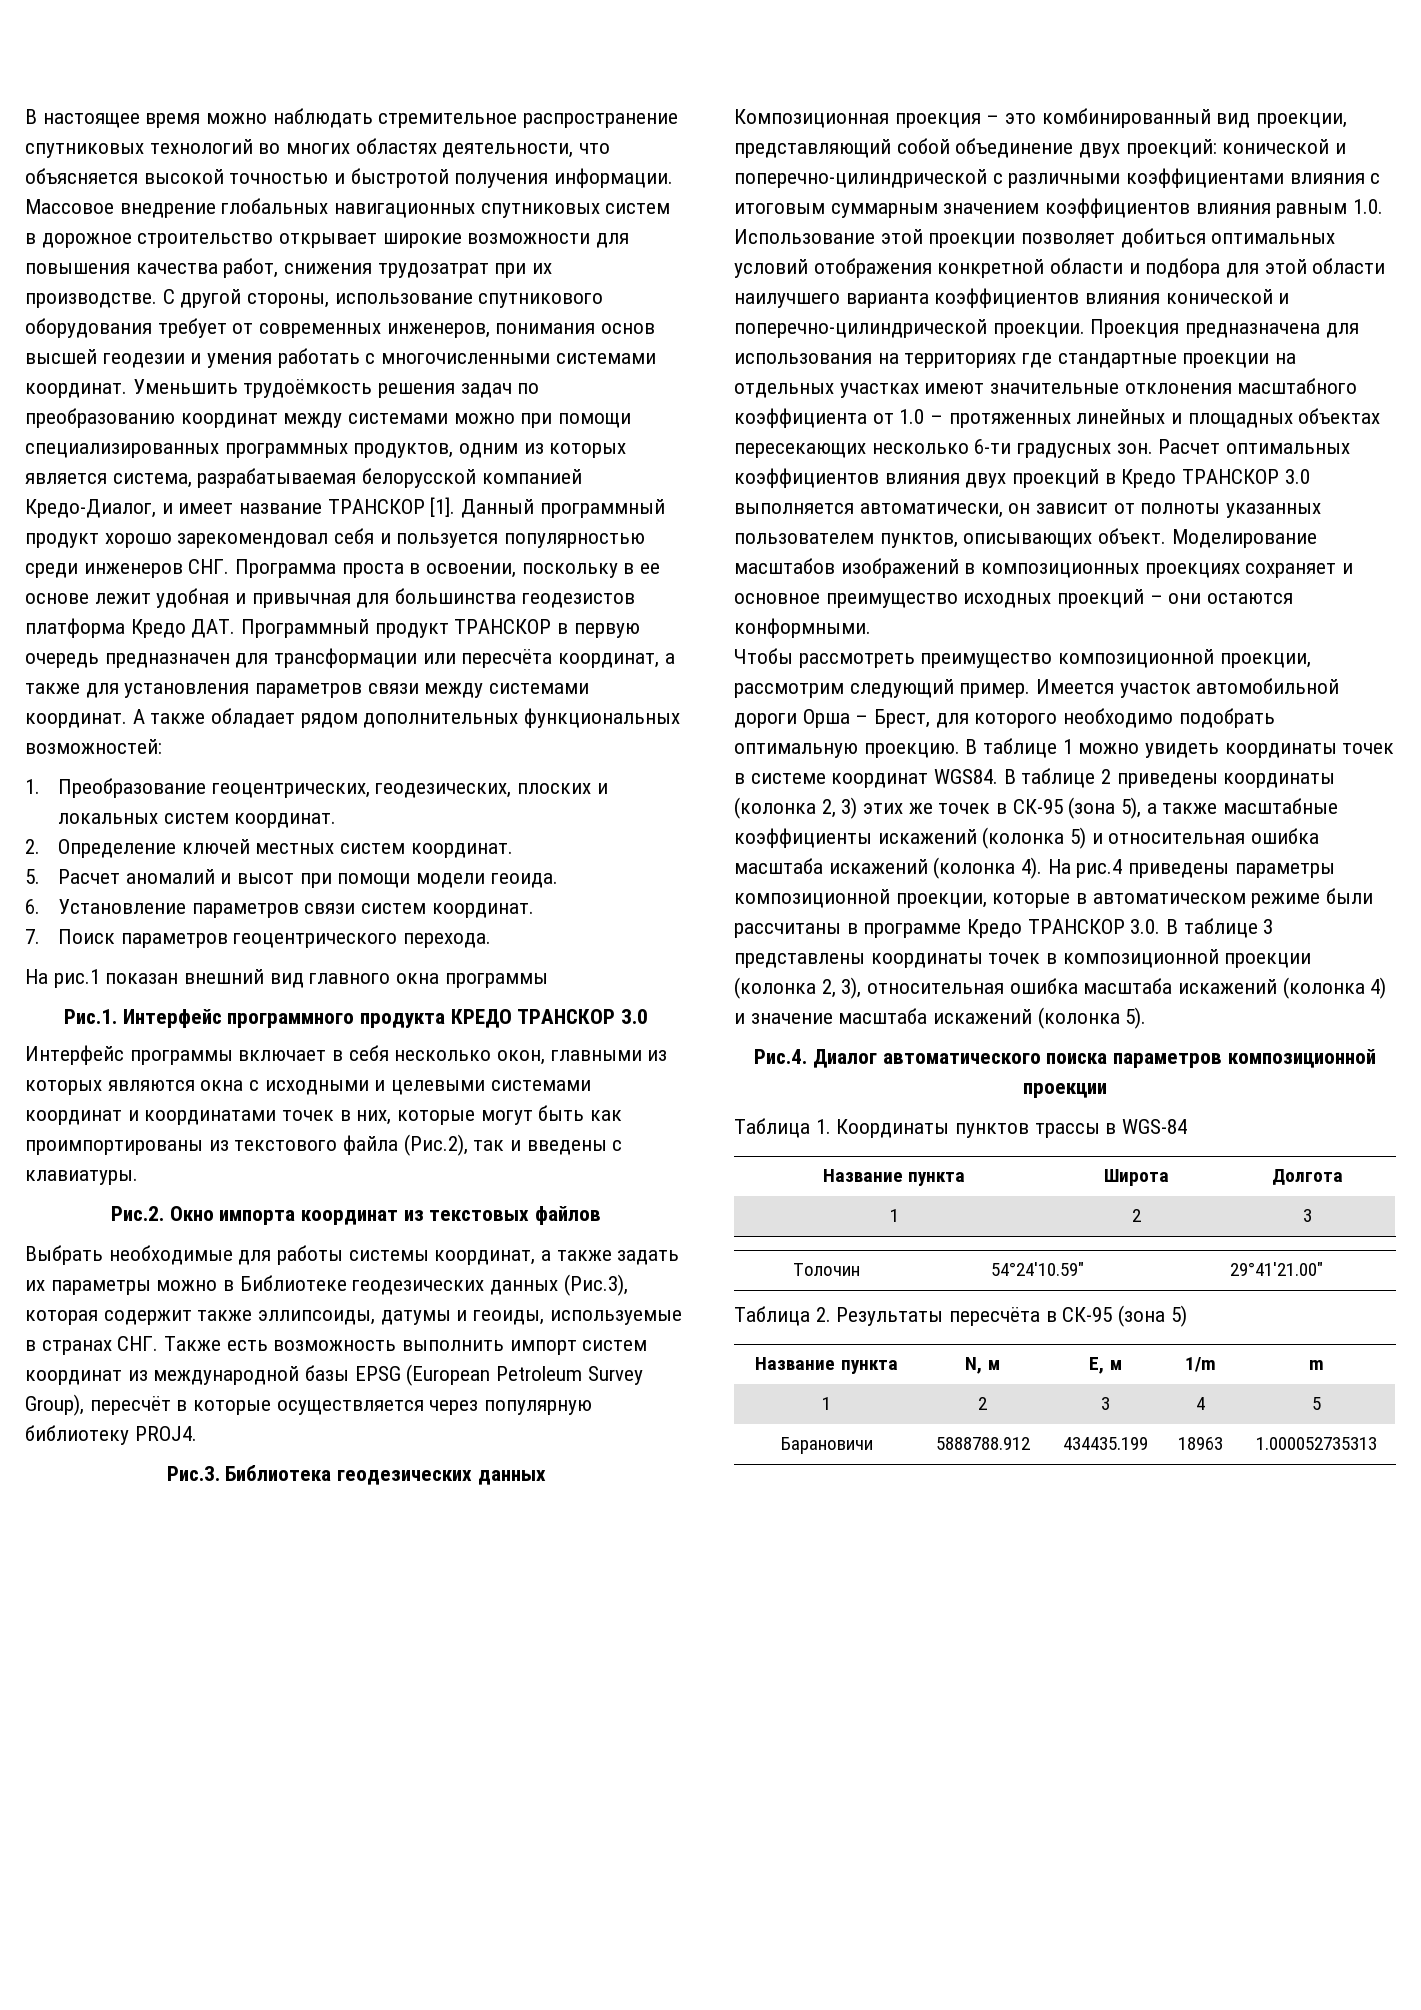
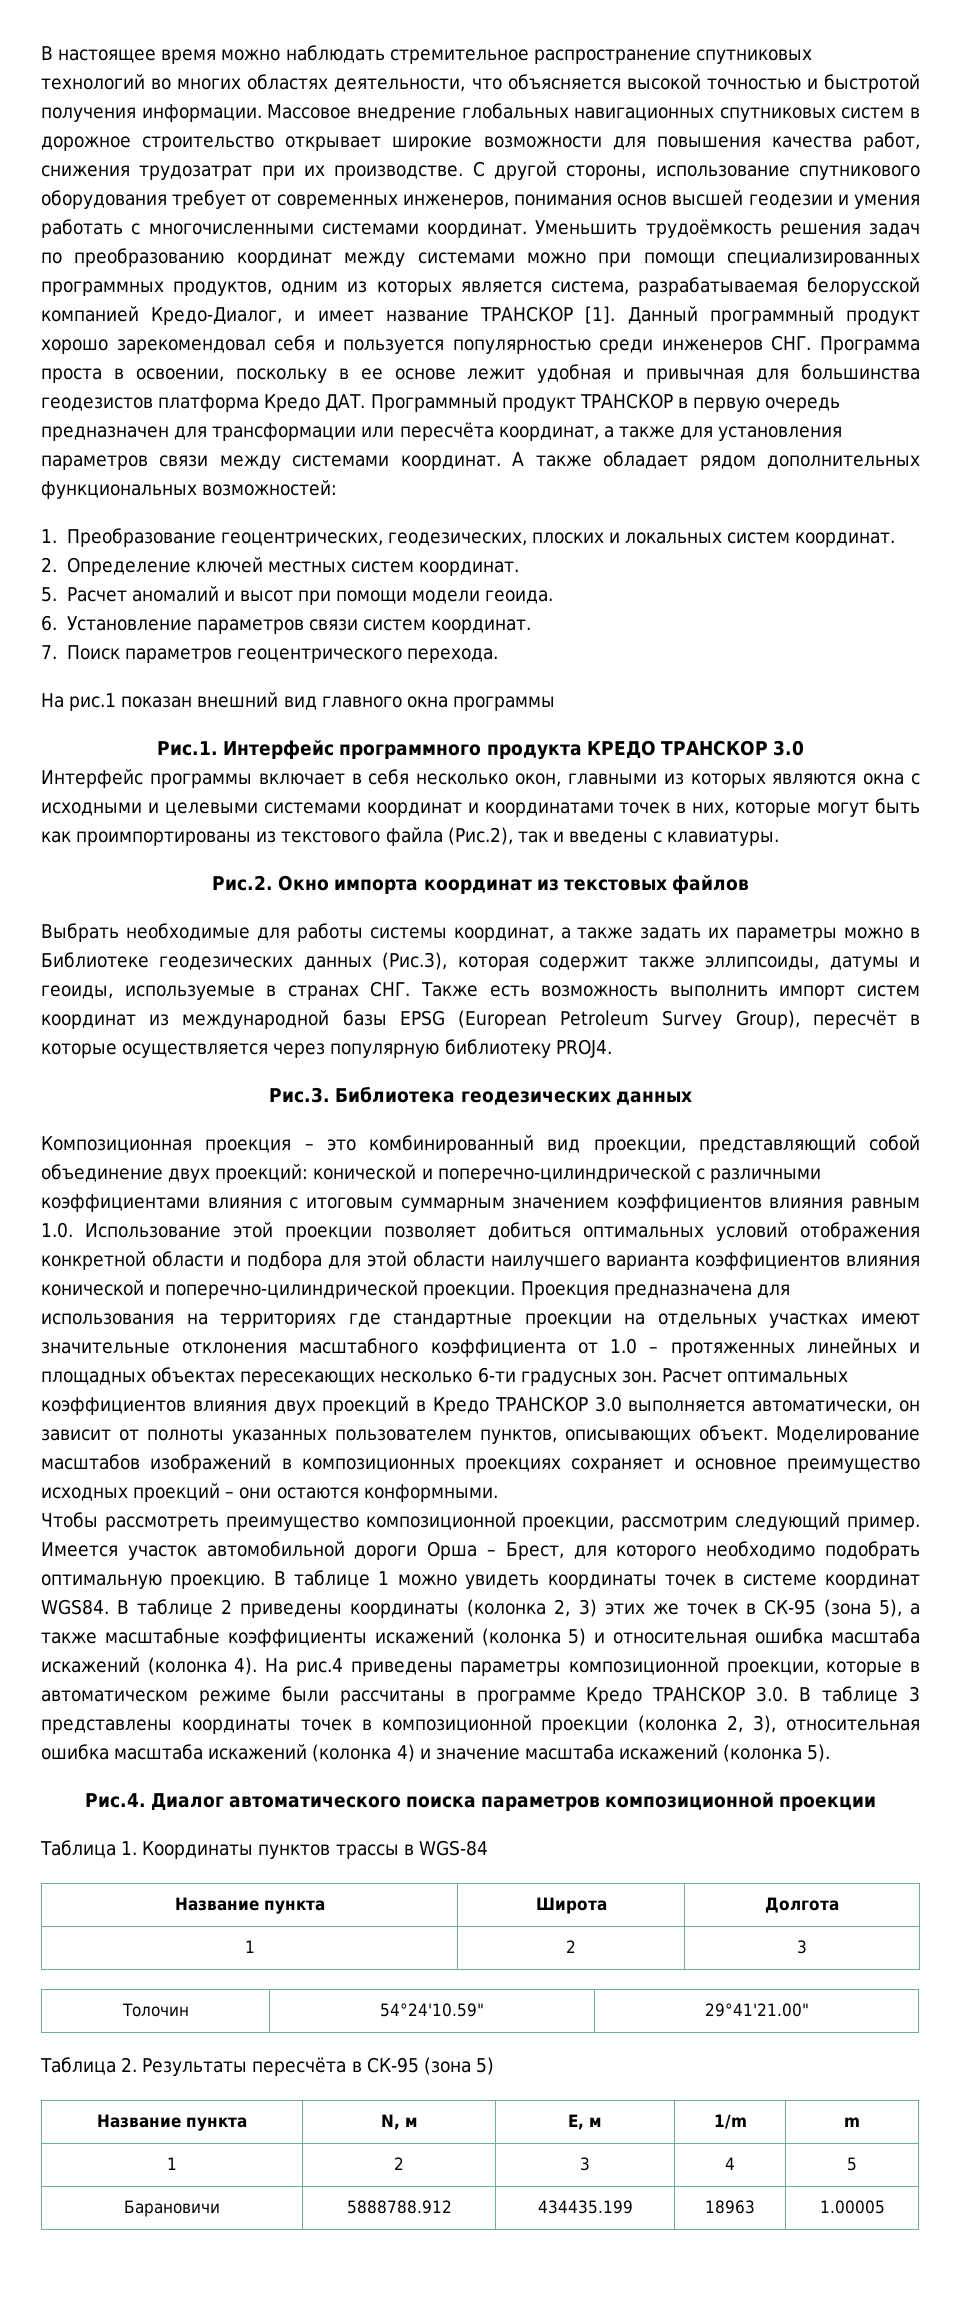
- Барановичи | 5888788.912 | 434435.199 | 18963 | 1.000052735313
+ Барановичи | 5888788.912 | 434435.199 | 18963 | 1.00005

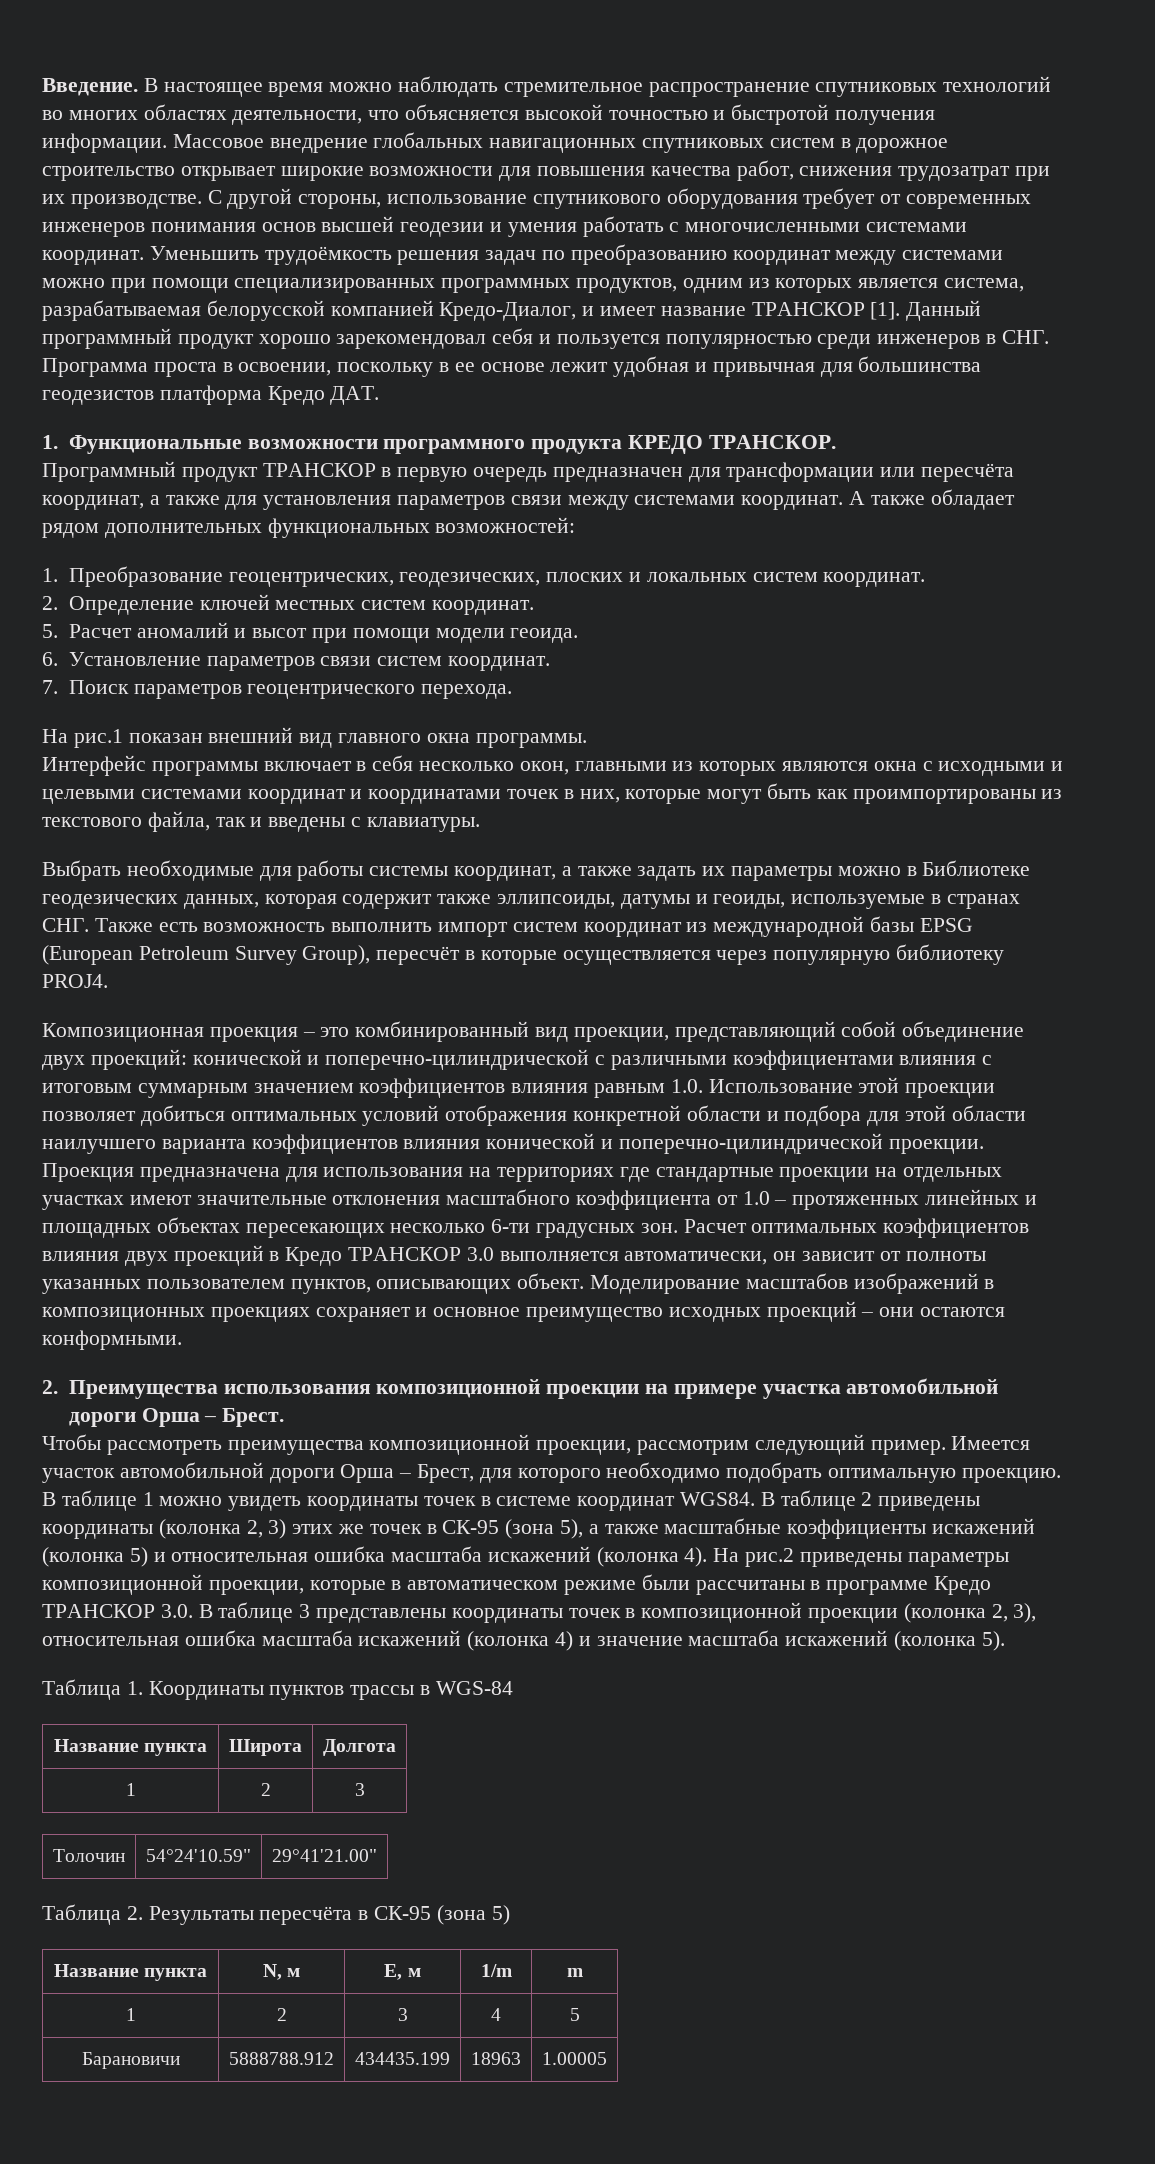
+ Введение.
- С другой стороны, использование спутникового оборудования требует от современных инженеров, понимания основ высшей геодезии и умения работать с многочисленными системами координат.
+ С другой стороны, использование спутникового оборудования требует от современных инженеров понимания основ высшей геодезии и умения работать с многочисленными системами координат.
- Данный программный продукт хорошо зарекомендовал себя и пользуется популярностью среди инженеров СНГ. Программа проста в освоении, поскольку в ее основе лежит удобная и привычная для большинства геодезистов платформа Кредо ДАТ. Программный продукт ТРАНСКОР в первую очередь предназначен для трансформации или пересчёта координат, а также для установления параметров связи между системами координат.
+ Данный программный продукт хорошо зарекомендовал себя и пользуется популярностью среди инженеров в СНГ. Программа проста в освоении, поскольку в ее основе лежит удобная и привычная для большинства геодезистов платформа Кредо ДАТ.
+ 1. Функциональные возможности программного продукта КРЕДО ТРАНСКОР.
+ Программный продукт ТРАНСКОР в первую очередь предназначен для трансформации или пересчёта координат, а также для установления параметров связи между системами координат.
- На рис.1 показан внешний вид главного окна программы
- Рис.1. Интерфейс программного продукта КРЕДО ТРАНСКОР 3.0
+ На рис.1 показан внешний вид главного окна программы.
- Интерфейс программы включает в себя несколько окон, главными из которых являются окна с исходными и целевыми системами координат и координатами точек в них, которые могут быть как проимпортированы из текстового файла (Рис.2), так и введены с клавиатуры.
+ Интерфейс программы включает в себя несколько окон, главными из которых являются окна с исходными и целевыми системами координат и координатами точек в них, которые могут быть как проимпортированы из текстового файла, так и введены с клавиатуры.
- Рис.2. Окно импорта координат из текстовых файлов
- Выбрать необходимые для работы системы координат, а также задать их параметры можно в Библиотеке геодезических данных (Рис.3), которая содержит также эллипсоиды, датумы и геоиды, используемые в странах СНГ. Также есть возможность выполнить импорт систем координат из международной базы EPSG (European Petroleum Survey Group), пересчёт в которые осуществляется через популярную библиотеку PROJ4.
+ Выбрать необходимые для работы системы координат, а также задать их параметры можно в Библиотеке геодезических данных, которая содержит также эллипсоиды, датумы и геоиды, используемые в странах СНГ. Также есть возможность выполнить импорт систем координат из международной базы EPSG (European Petroleum Survey Group), пересчёт в которые осуществляется через популярную библиотеку PROJ4.
- Рис.3. Библиотека геодезических данных
+ 2. Преимущества использования композиционной проекции на примере участка автомобильной дороги Орша – Брест.
- Чтобы рассмотреть преимущество композиционной проекции, рассмотрим следующий пример.
+ Чтобы рассмотреть преимущества композиционной проекции, рассмотрим следующий пример.
- На рис.4 приведены параметры композиционной проекции, которые в автоматическом режиме были рассчитаны в программе Кредо ТРАНСКОР 3.0. В таблице 3 представлены координаты точек в композиционной проекции (колонка 2, 3), относительная ошибка масштаба искажений (колонка 4) и значение масштаба искажений (колонка 5).
+ На рис.2 приведены параметры композиционной проекции, которые в автоматическом режиме были рассчитаны в программе Кредо ТРАНСКОР 3.0. В таблице 3 представлены координаты точек в композиционной проекции (колонка 2, 3), относительная ошибка масштаба искажений (колонка 4) и значение масштаба искажений (колонка 5).
- Рис.4. Диалог автоматического поиска параметров композиционной проекции

